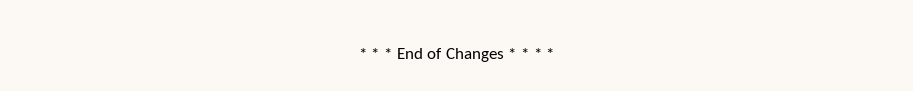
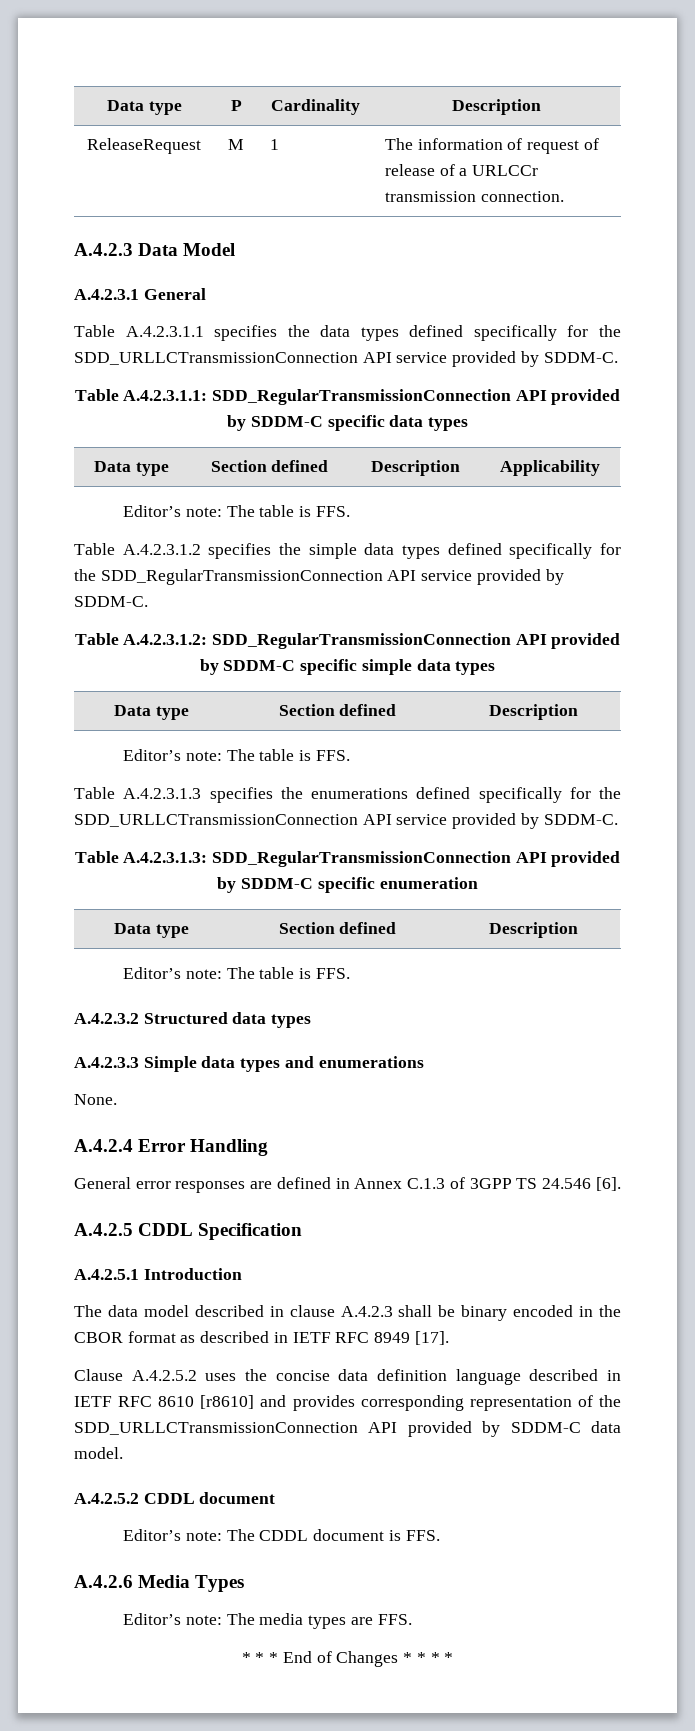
+ Data type | P | Cardinality | Description
+ ReleaseRequest | M | 1 | The information of request of release of a URLCCr transmission connection.
+ A.4.2.3 Data Model
+ A.4.2.3.1 General
+ Table A.4.2.3.1.1 specifies the data types defined specifically for the SDD_URLLCTransmissionConnection API service provided by SDDM-C.
+ Table A.4.2.3.1.1: SDD_RegularTransmissionConnection API provided by SDDM-C specific data types
+ Data type | Section defined | Description | Applicability
+ Editor’s note: The table is FFS.
+ Table A.4.2.3.1.2 specifies the simple data types defined specifically for the SDD_RegularTransmissionConnection API service provided by SDDM-C.
+ Table A.4.2.3.1.2: SDD_RegularTransmissionConnection API provided by SDDM-C specific simple data types
+ Data type | Section defined | Description
+ Editor’s note: The table is FFS.
+ Table A.4.2.3.1.3 specifies the enumerations defined specifically for the SDD_URLLCTransmissionConnection API service provided by SDDM-C.
+ Table A.4.2.3.1.3: SDD_RegularTransmissionConnection API provided by SDDM-C specific enumeration
+ Data type | Section defined | Description
+ Editor’s note: The table is FFS.
+ A.4.2.3.2 Structured data types
+ A.4.2.3.3 Simple data types and enumerations
+ None.
+ A.4.2.4 Error Handling
+ General error responses are defined in Annex C.1.3 of 3GPP TS 24.546 [6].
+ A.4.2.5 CDDL Specification
+ A.4.2.5.1 Introduction
+ The data model described in clause A.4.2.3 shall be binary encoded in the CBOR format as described in IETF RFC 8949 [17].
+ Clause A.4.2.5.2 uses the concise data definition language described in IETF RFC 8610 [r8610] and provides corresponding representation of the SDD_URLLCTransmissionConnection API provided by SDDM-C data model.
+ A.4.2.5.2 CDDL document
+ Editor’s note: The CDDL document is FFS.
+ A.4.2.6 Media Types
+ Editor’s note: The media types are FFS.

